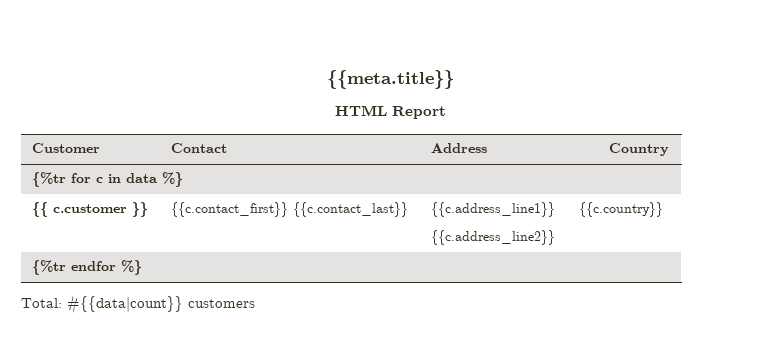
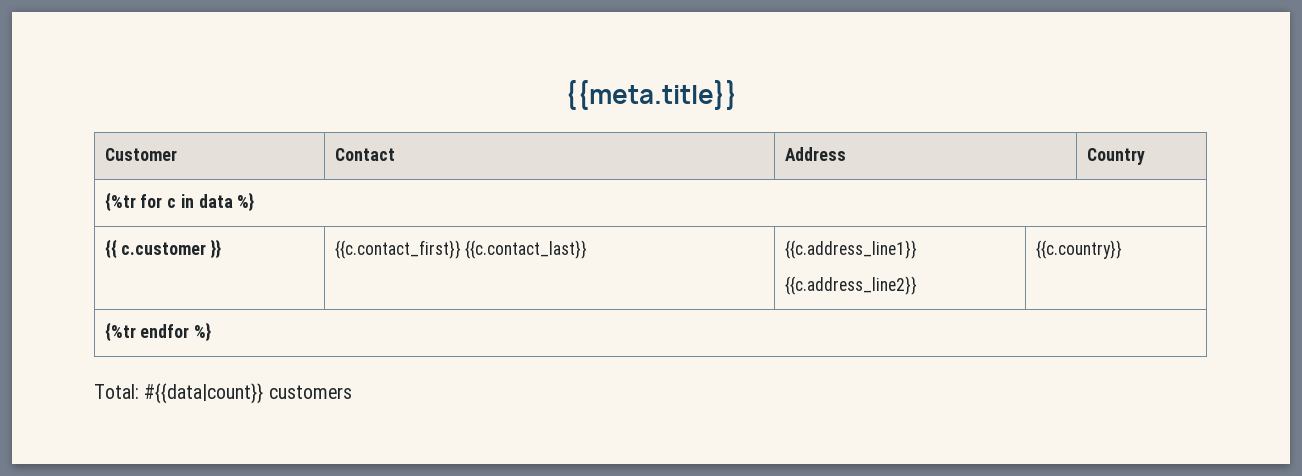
- HTML Report

